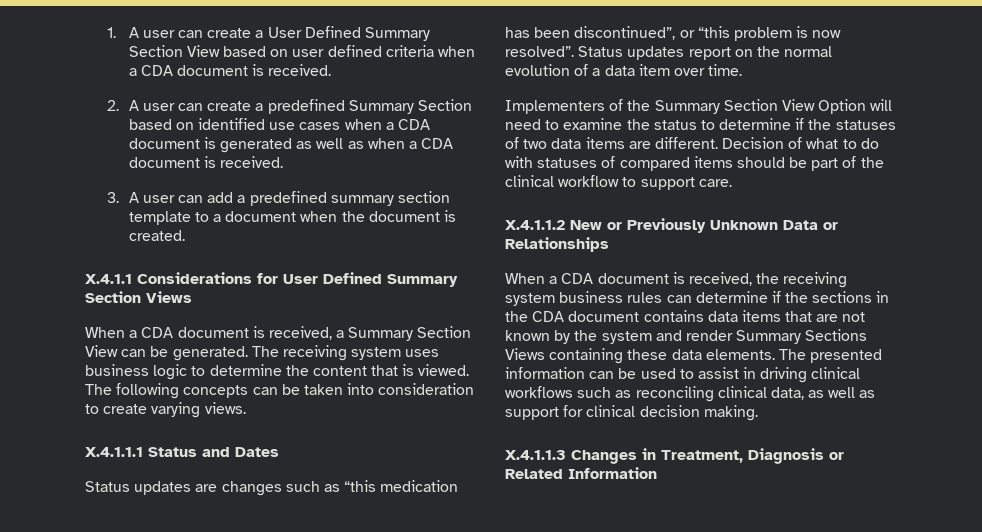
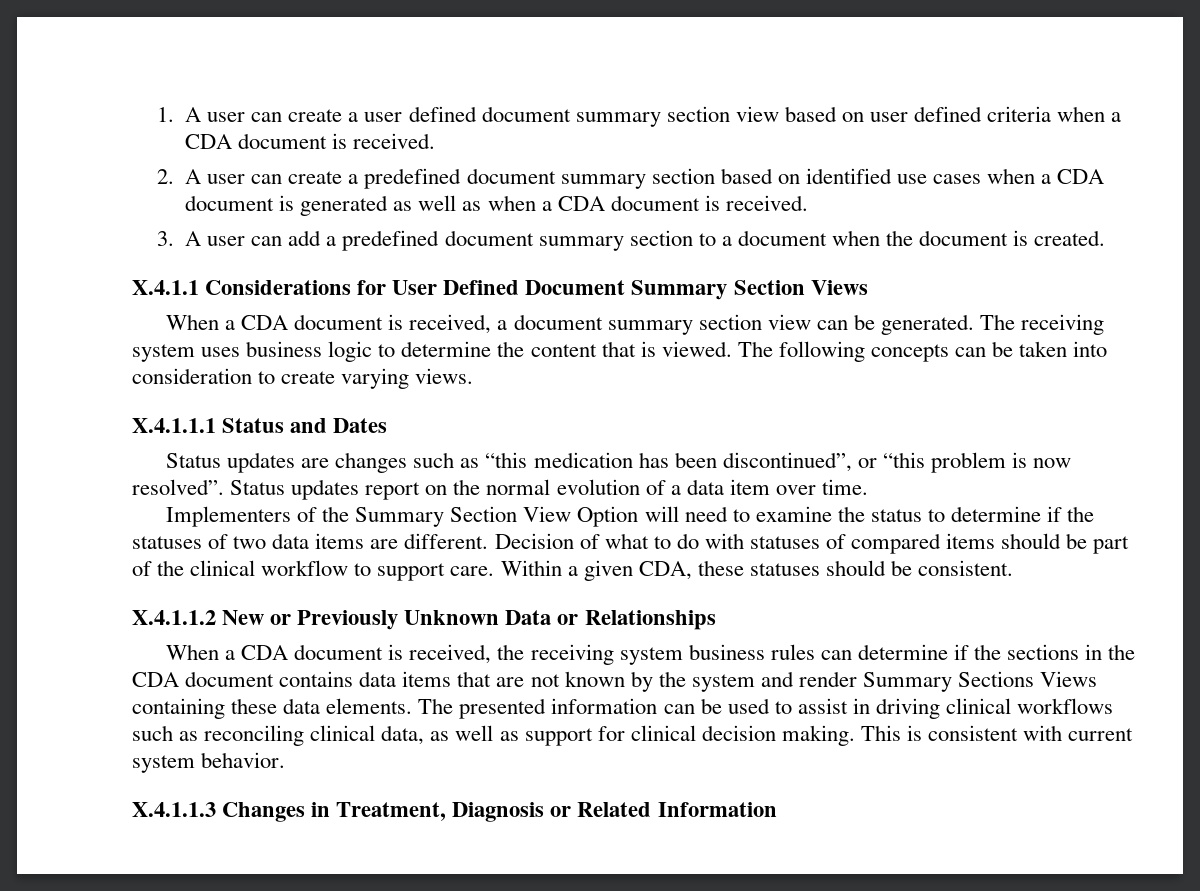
- 1. A user can create a User Defined Summary Section View based on user defined criteria when a CDA document is received.
+ 1. A user can create a user defined document summary section view based on user defined criteria when a CDA document is received.
- 2. A user can create a predefined Summary Section based on identified use cases when a CDA document is generated as well as when a CDA document is received.
+ 2. A user can create a predefined document summary section based on identified use cases when a CDA document is generated as well as when a CDA document is received.
- 3. A user can add a predefined summary section template to a document when the document is created.
+ 3. A user can add a predefined document summary section to a document when the document is created.
- X.4.1.1 Considerations for User Defined Summary Section Views
+ X.4.1.1 Considerations for User Defined Document Summary Section Views
- When a CDA document is received, a Summary Section View can be generated.
+ When a CDA document is received, a document summary section view can be generated.
+ Within a given CDA, these statuses should be consistent.
+ This is consistent with current system behavior.

